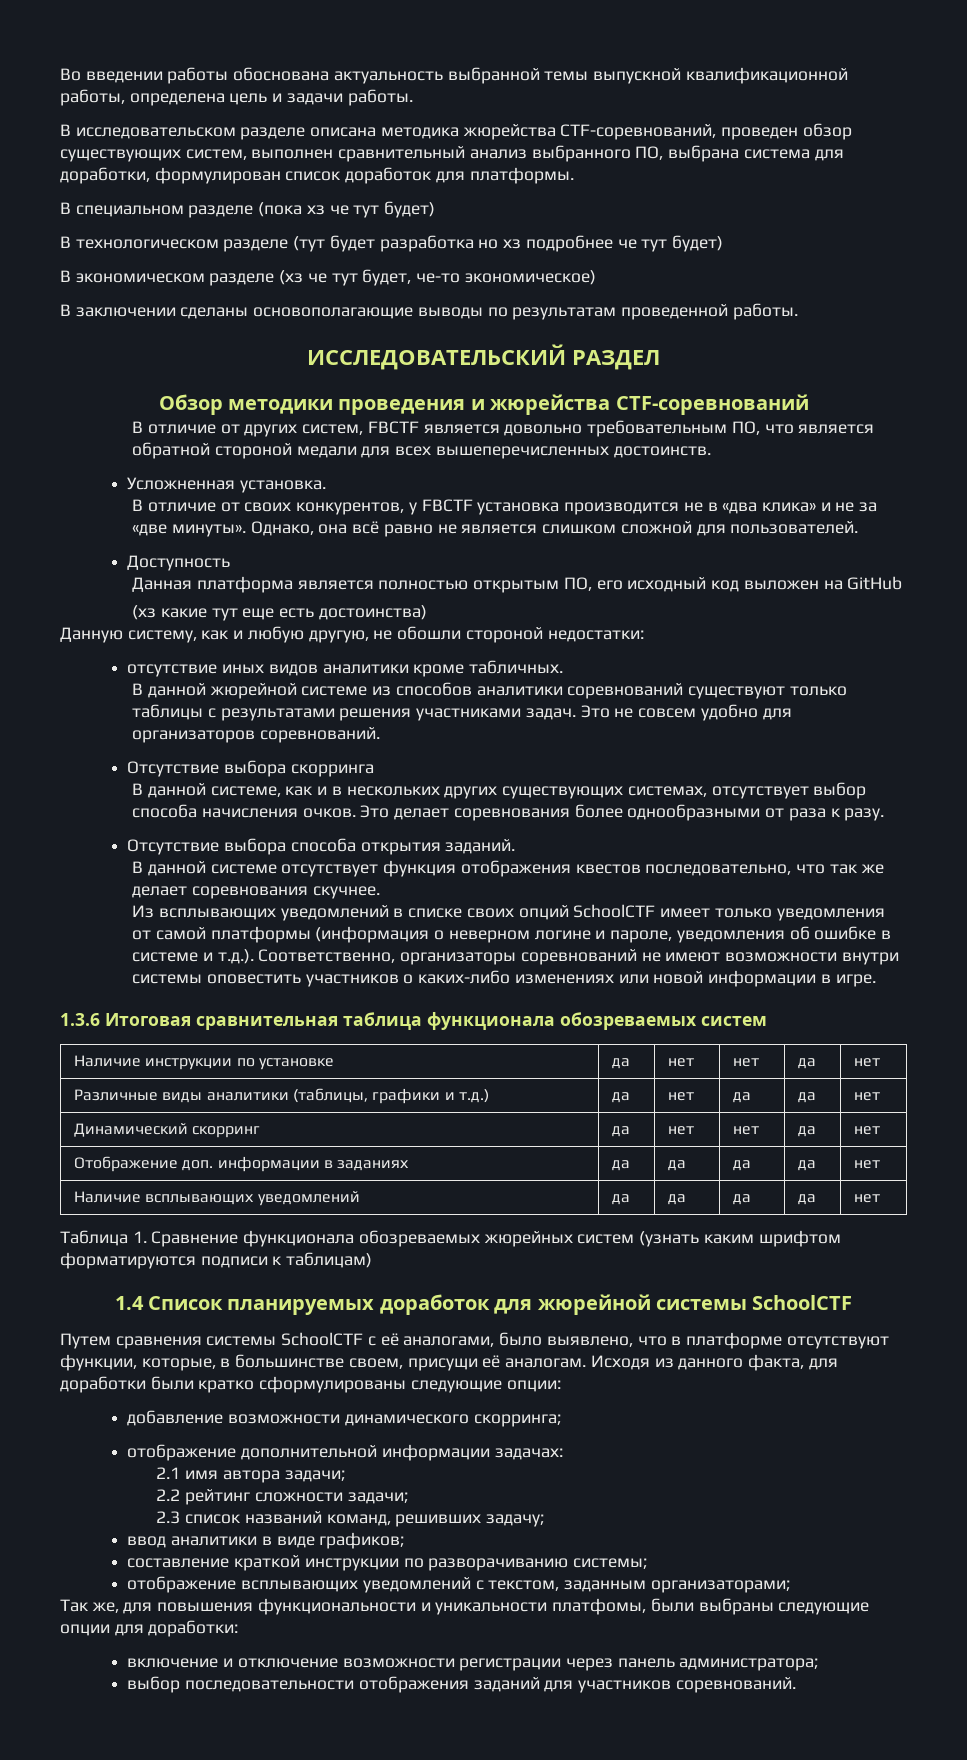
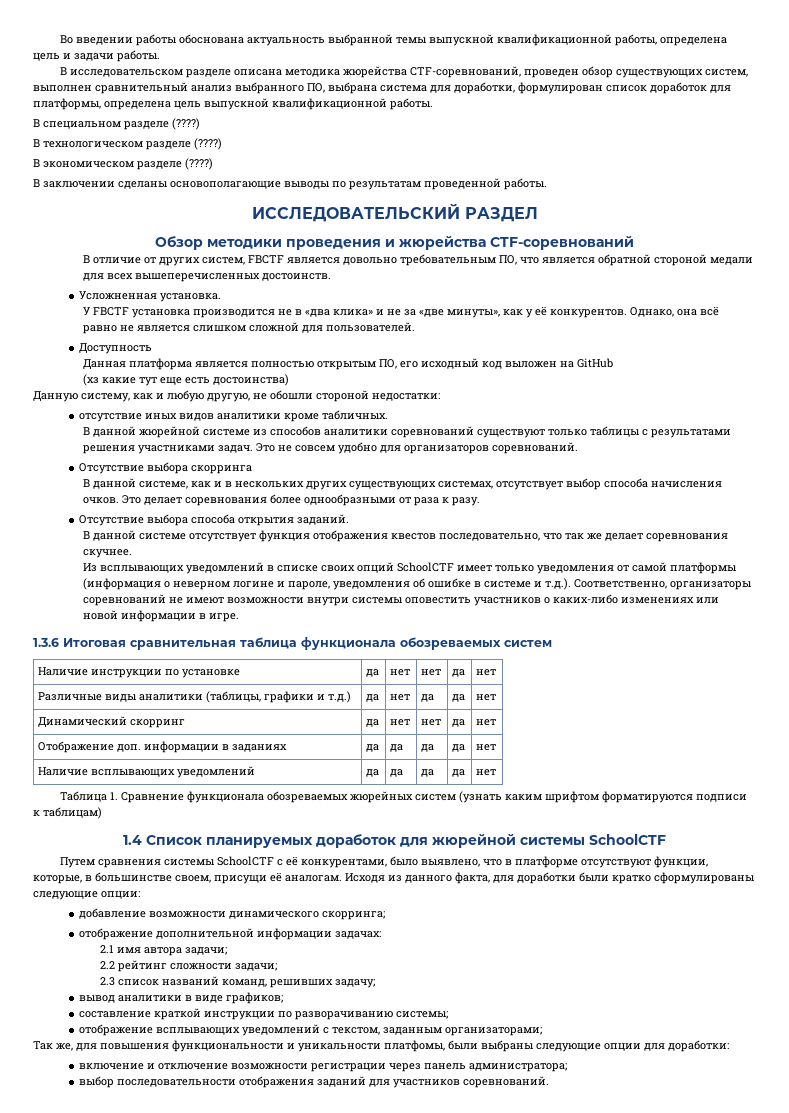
- В исследовательском разделе описана методика жюрейства CTF-соревнований, проведен обзор существующих систем, выполнен сравнительный анализ выбранного ПО, выбрана система для доработки, формулирован список доработок для платформы.
- В специальном разделе (пока хз че тут будет)
- В технологическом разделе (тут будет разработка но хз подробнее че тут будет)
- В экономическом разделе (хз че тут будет, че-то экономическое)
+ В исследовательском разделе описана методика жюрейства CTF-соревнований, проведен обзор существующих систем, выполнен сравнительный анализ выбранного ПО, выбрана система для доработки, формулирован список доработок для платформы, определена цель выпускной квалификационной работы.
+ В специальном разделе (????)
+ В технологическом разделе (????)
+ В экономическом разделе (????)
- В отличие от своих конкурентов, у FBCTF установка производится не в «два клика» и не за «две минуты».
+ У FBCTF установка производится не в «два клика» и не за «две минуты», как у её конкурентов.
- Путем сравнения системы SchoolCTF с её аналогами, было выявлено, что в платформе отсутствуют функции, которые, в большинстве своем, присущи её аналогам.
+ Путем сравнения системы SchoolCTF с её конкурентами, было выявлено, что в платформе отсутствуют функции, которые, в большинстве своем, присущи её аналогам.
- ввод аналитики в виде графиков;
+ вывод аналитики в виде графиков;

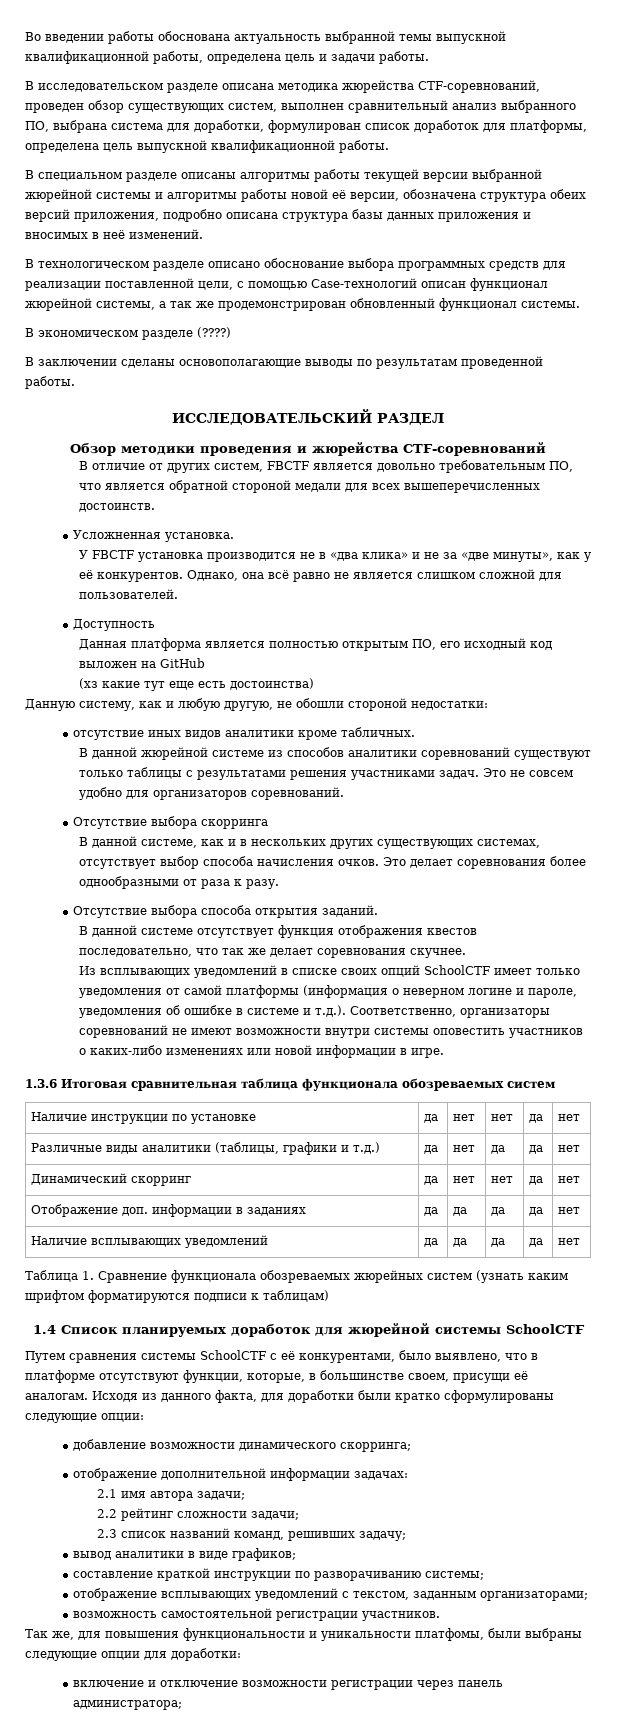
- В специальном разделе (????)
- В технологическом разделе (????)
+ В специальном разделе описаны алгоритмы работы текущей версии выбранной жюрейной системы и алгоритмы работы новой её версии, обозначена структура обеих версий приложения, подробно описана структура базы данных приложения и вносимых в неё изменений.
+ В технологическом разделе описано обоснование выбора программных средств для реализации поставленной цели, с помощью Case-технологий описан функционал жюрейной системы, а так же продемонстрирован обновленный функционал системы.
+ возможность самостоятельной регистрации участников.
- выбор последовательности отображения заданий для участников соревнований.

